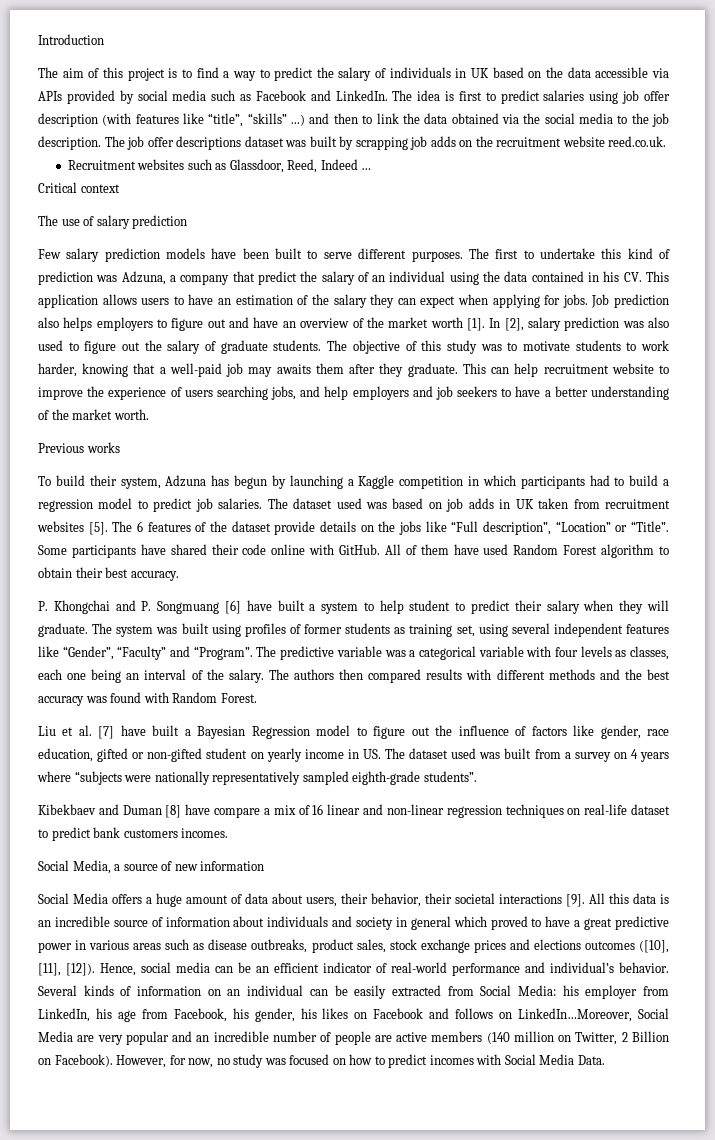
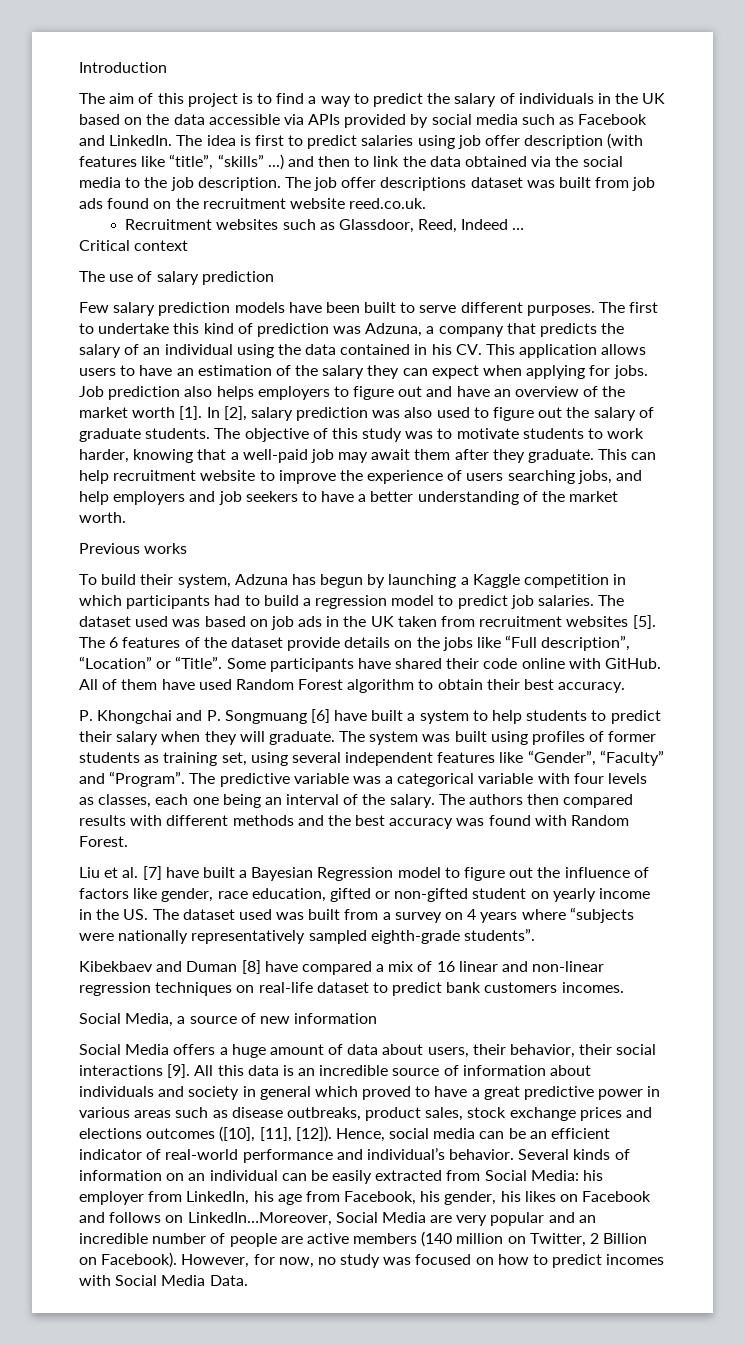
- The aim of this project is to find a way to predict the salary of individuals in UK based on the data accessible via APIs provided by social media such as Facebook and LinkedIn.
+ The aim of this project is to find a way to predict the salary of individuals in the UK based on the data accessible via APIs provided by social media such as Facebook and LinkedIn.
- The job offer descriptions dataset was built by scrapping job adds on the recruitment website reed.co.uk.
+ The job offer descriptions dataset was built from job ads found on the recruitment website reed.co.uk.
- The first to undertake this kind of prediction was Adzuna, a company that predict the salary of an individual using the data contained in his CV. This application allows users to have an estimation of the salary they can expect when applying for jobs.
+ The first to undertake this kind of prediction was Adzuna, a company that predicts the salary of an individual using the data contained in his CV. This application allows users to have an estimation of the salary they can expect when applying for jobs.
- The objective of this study was to motivate students to work harder, knowing that a well-paid job may awaits them after they graduate.
+ The objective of this study was to motivate students to work harder, knowing that a well-paid job may await them after they graduate.
- The dataset used was based on job adds in UK taken from recruitment websites [5].
+ The dataset used was based on job ads in the UK taken from recruitment websites [5].
- P. Khongchai and P. Songmuang [6] have built a system to help student to predict their salary when they will graduate.
+ P. Khongchai and P. Songmuang [6] have built a system to help students to predict their salary when they will graduate.
- Liu et al. [7] have built a Bayesian Regression model to figure out the influence of factors like gender, race education, gifted or non-gifted student on yearly income in US. The dataset used was built from a survey on 4 years where “subjects were nationally representatively sampled eighth-grade students”.
+ Liu et al. [7] have built a Bayesian Regression model to figure out the influence of factors like gender, race education, gifted or non-gifted student on yearly income in the US. The dataset used was built from a survey on 4 years where “subjects were nationally representatively sampled eighth-grade students”.
- Kibekbaev and Duman [8] have compare a mix of 16 linear and non-linear regression techniques on real-life dataset to predict bank customers incomes.
+ Kibekbaev and Duman [8] have compared a mix of 16 linear and non-linear regression techniques on real-life dataset to predict bank customers incomes.
- Social Media offers a huge amount of data about users, their behavior, their societal interactions [9].
+ Social Media offers a huge amount of data about users, their behavior, their social interactions [9].

